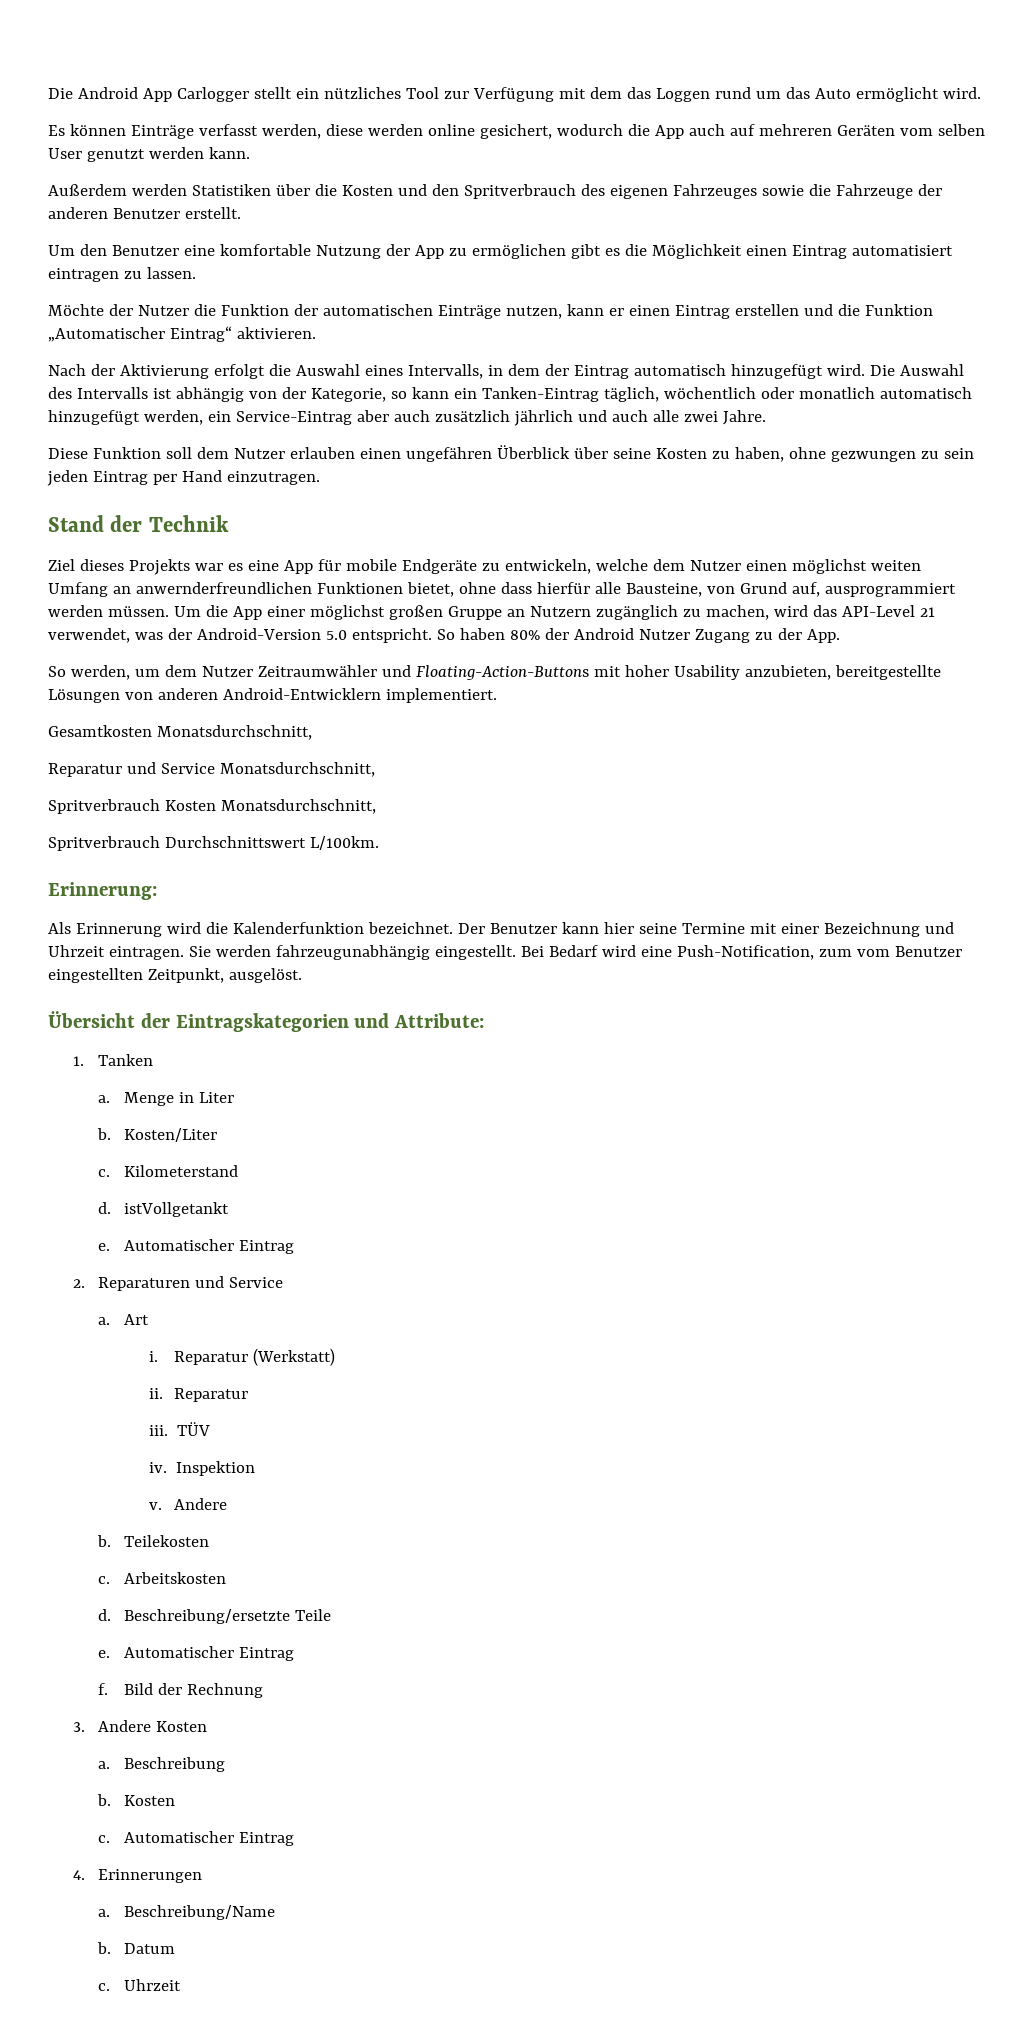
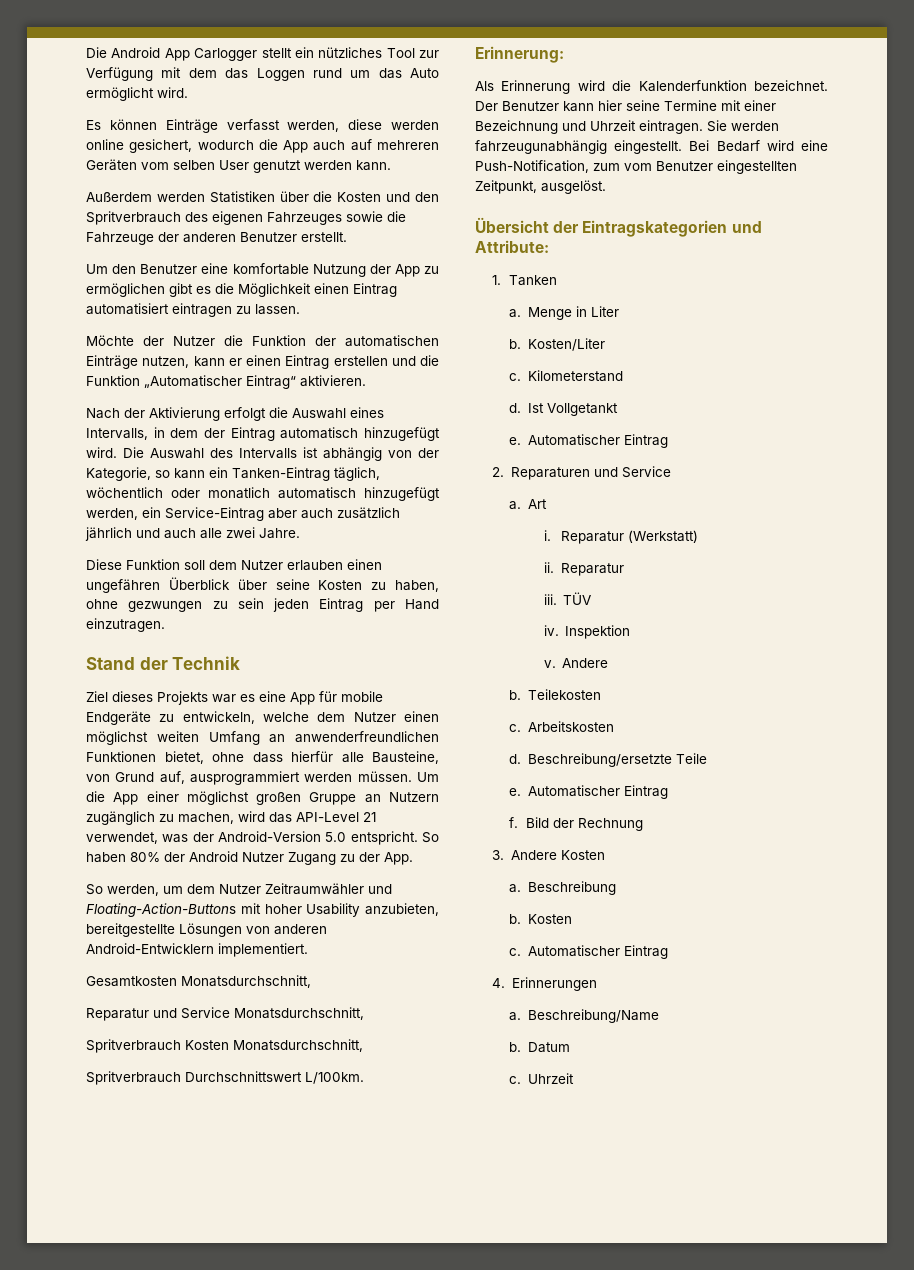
- Ziel dieses Projekts war es eine App für mobile Endgeräte zu entwickeln, welche dem Nutzer einen möglichst weiten Umfang an anwernderfreundlichen Funktionen bietet, ohne dass hierfür alle Bausteine, von Grund auf, ausprogrammiert werden müssen.
+ Ziel dieses Projekts war es eine App für mobile Endgeräte zu entwickeln, welche dem Nutzer einen möglichst weiten Umfang an anwenderfreundlichen Funktionen bietet, ohne dass hierfür alle Bausteine, von Grund auf, ausprogrammiert werden müssen.
- d. istVollgetankt
+ d. Ist Vollgetankt

